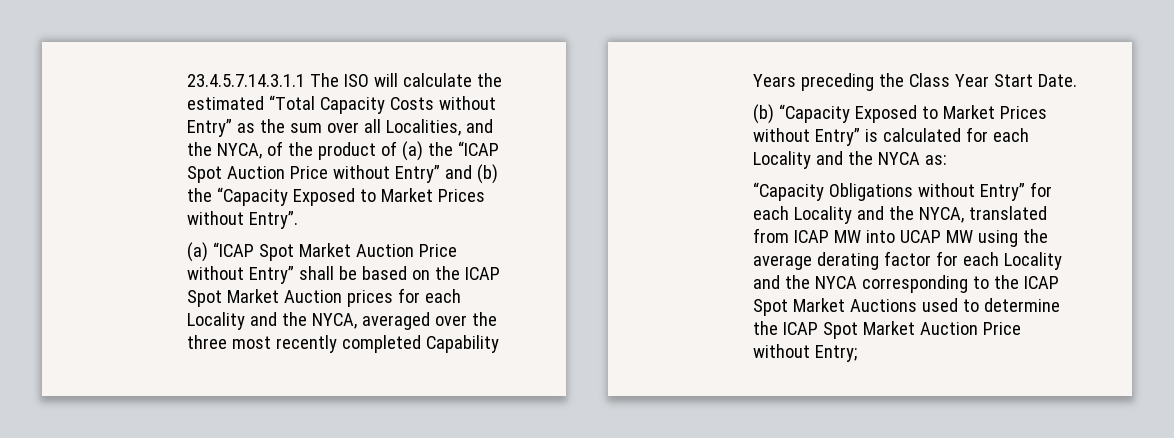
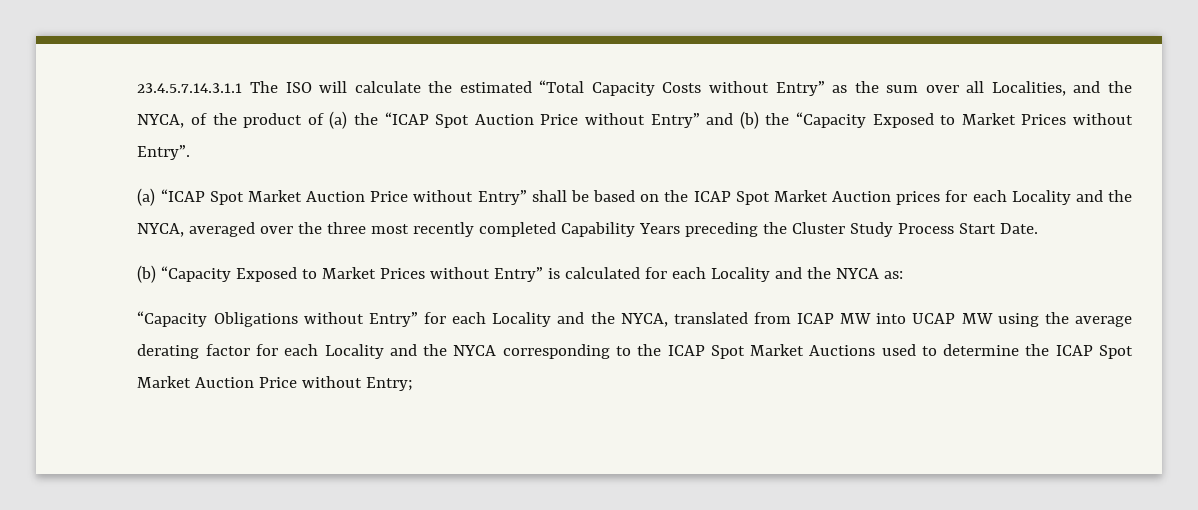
- (a) “ICAP Spot Market Auction Price without Entry” shall be based on the ICAP Spot Market Auction prices for each Locality and the NYCA, averaged over the three most recently completed Capability Years preceding the Class Year Start Date.
+ (a) “ICAP Spot Market Auction Price without Entry” shall be based on the ICAP Spot Market Auction prices for each Locality and the NYCA, averaged over the three most recently completed Capability Years preceding the Cluster Study Process Start Date.

